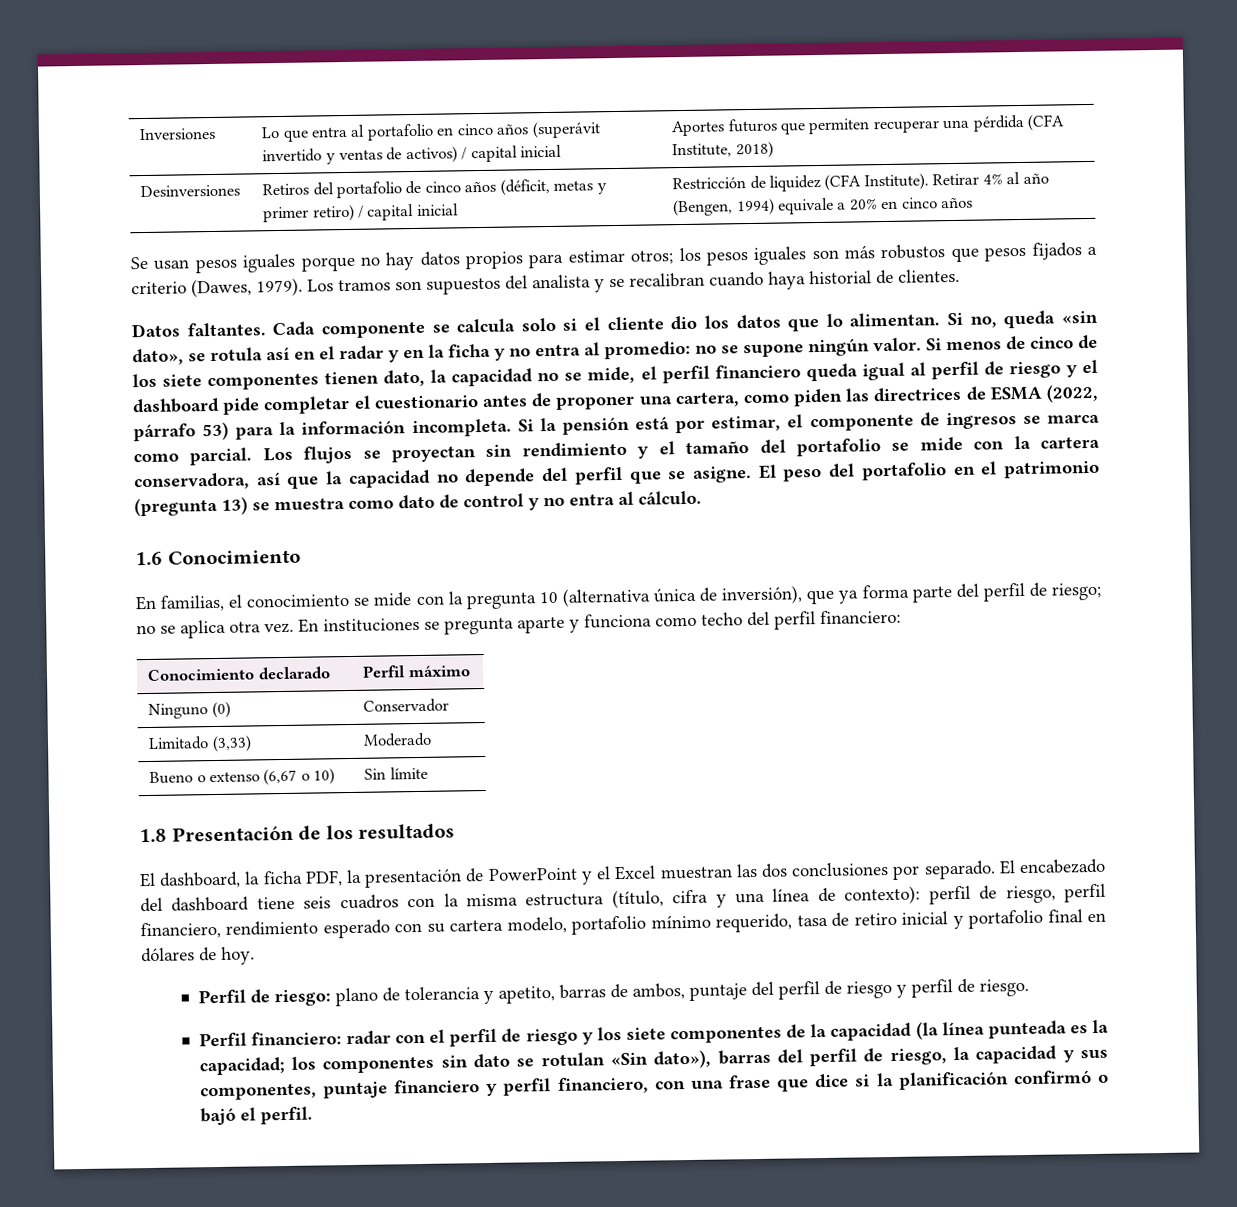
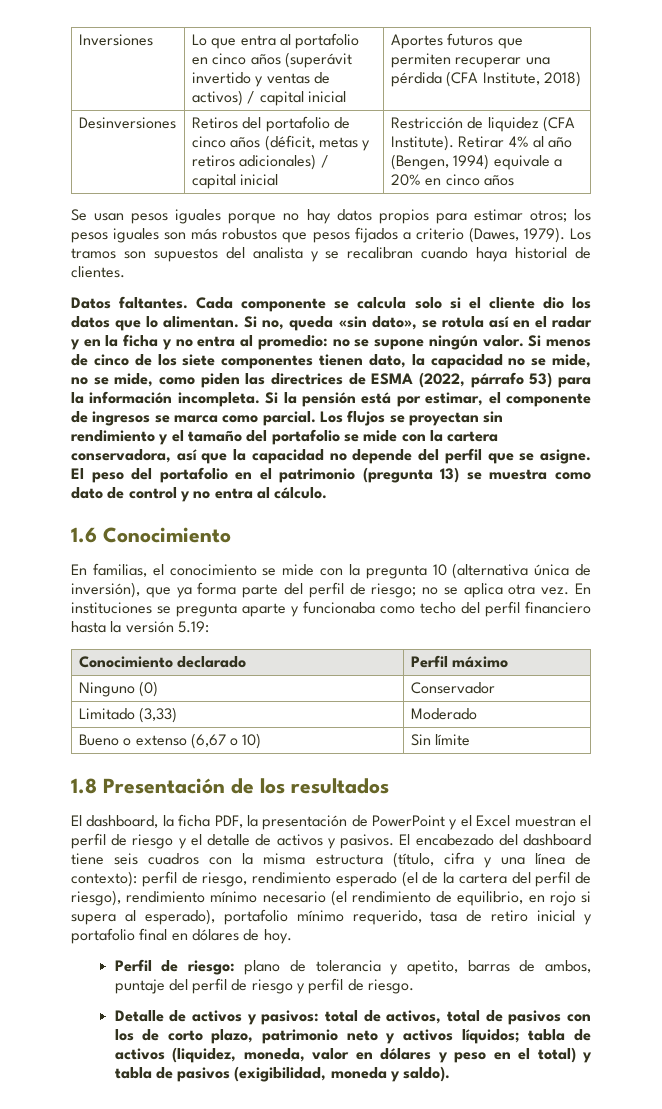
- Desinversiones | Retiros del portafolio de cinco años (déficit, metas y primer retiro) / capital inicial | Restricción de liquidez (CFA Institute). Retirar 4% al año (Bengen, 1994) equivale a 20% en cinco años
+ Desinversiones | Retiros del portafolio de cinco años (déficit, metas y retiros adicionales) / capital inicial | Restricción de liquidez (CFA Institute). Retirar 4% al año (Bengen, 1994) equivale a 20% en cinco años
- Si menos de cinco de los siete componentes tienen dato, la capacidad no se mide, el perfil financiero queda igual al perfil de riesgo y el dashboard pide completar el cuestionario antes de proponer una cartera, como piden las directrices de ESMA (2022, párrafo 53) para la información incompleta.
+ Si menos de cinco de los siete componentes tienen dato, la capacidad no se mide, no se mide, como piden las directrices de ESMA (2022, párrafo 53) para la información incompleta.
- En instituciones se pregunta aparte y funciona como techo del perfil financiero:
+ En instituciones se pregunta aparte y funcionaba como techo del perfil financiero hasta la versión 5.19:
- El dashboard, la ficha PDF, la presentación de PowerPoint y el Excel muestran las dos conclusiones por separado.
+ El dashboard, la ficha PDF, la presentación de PowerPoint y el Excel muestran el perfil de riesgo y el detalle de activos y pasivos.
- El encabezado del dashboard tiene seis cuadros con la misma estructura (título, cifra y una línea de contexto): perfil de riesgo, perfil financiero, rendimiento esperado con su cartera modelo, portafolio mínimo requerido, tasa de retiro inicial y portafolio final en dólares de hoy.
+ El encabezado del dashboard tiene seis cuadros con la misma estructura (título, cifra y una línea de contexto): perfil de riesgo, rendimiento esperado (el de la cartera del perfil de riesgo), rendimiento mínimo necesario (el rendimiento de equilibrio, en rojo si supera al esperado), portafolio mínimo requerido, tasa de retiro inicial y portafolio final en dólares de hoy.
- Perfil financiero: radar con el perfil de riesgo y los siete componentes de la capacidad (la línea punteada es la capacidad; los componentes sin dato se rotulan «Sin dato»), barras del perfil de riesgo, la capacidad y sus componentes, puntaje financiero y perfil financiero, con una frase que dice si la planificación confirmó o bajó el perfil.
+ Detalle de activos y pasivos: total de activos, total de pasivos con los de corto plazo, patrimonio neto y activos líquidos; tabla de activos (liquidez, moneda, valor en dólares y peso en el total) y tabla de pasivos (exigibilidad, moneda y saldo).

